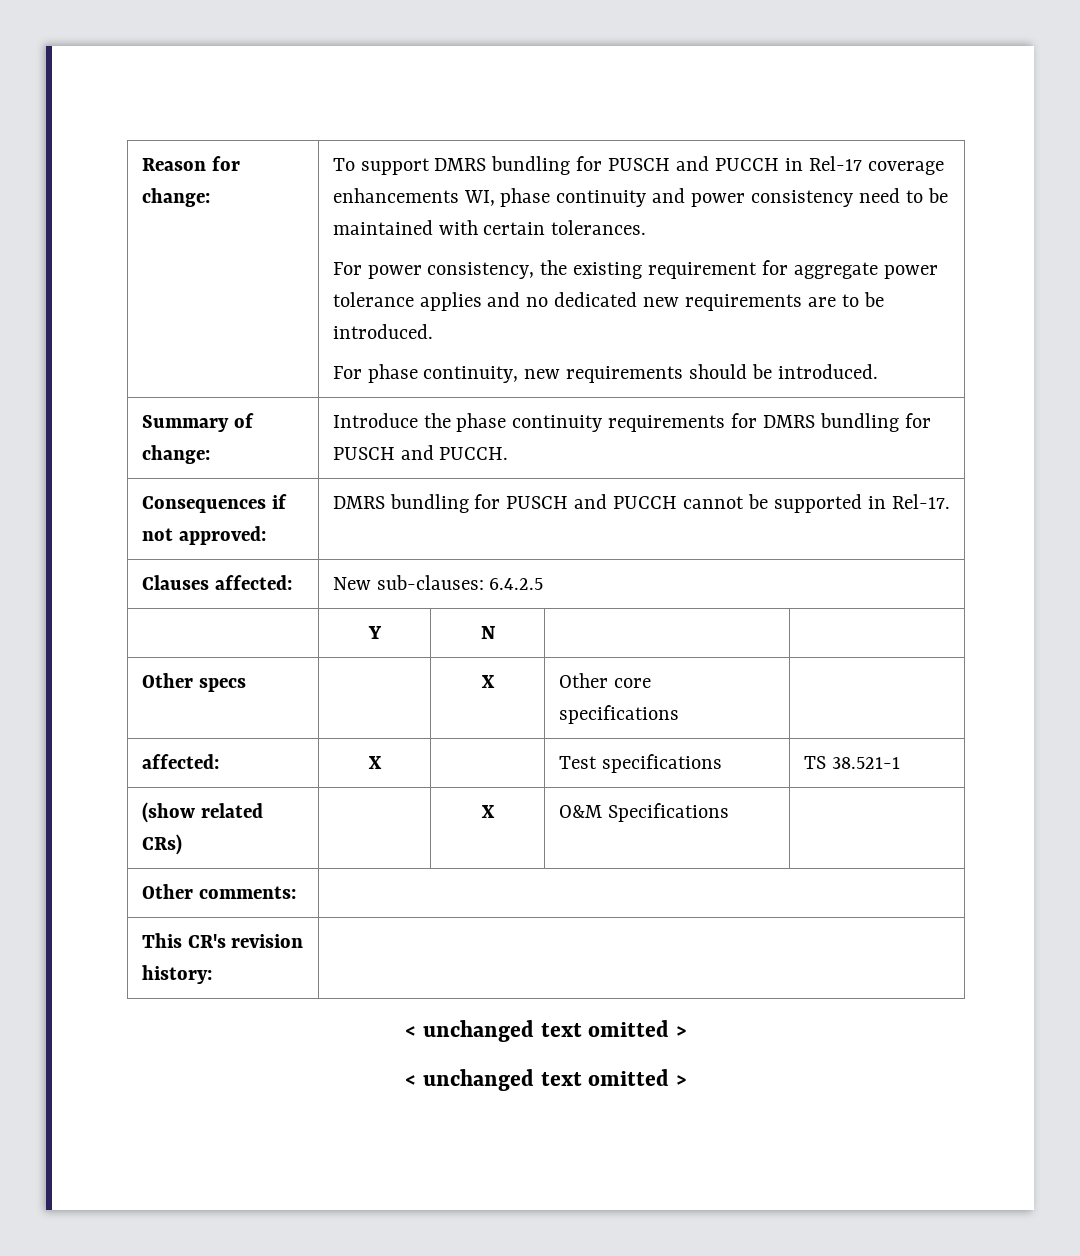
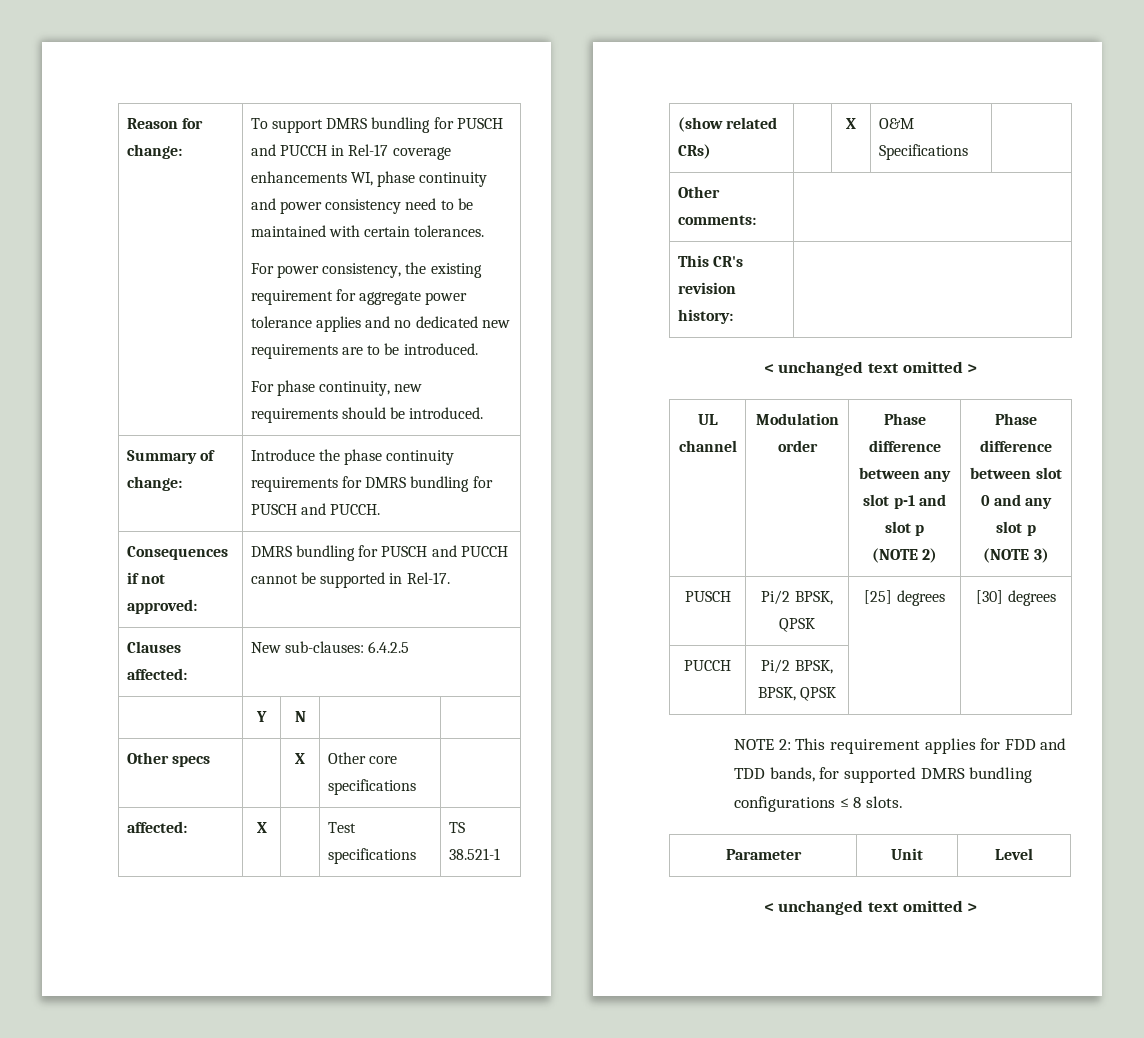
+ UL channel | Modulation order | Phase difference between any slot p-1 and slot p
+ (NOTE 2) | Phase difference between slot 0 and any slot p
+ (NOTE 3)
+ PUSCH | Pi/2 BPSK, QPSK | [25] degrees | [30] degrees
+ PUCCH | Pi/2 BPSK, BPSK, QPSK | |
+ NOTE 2: This requirement applies for FDD and TDD bands, for supported DMRS bundling configurations ≤ 8 slots.
+ Parameter | Unit | Level

